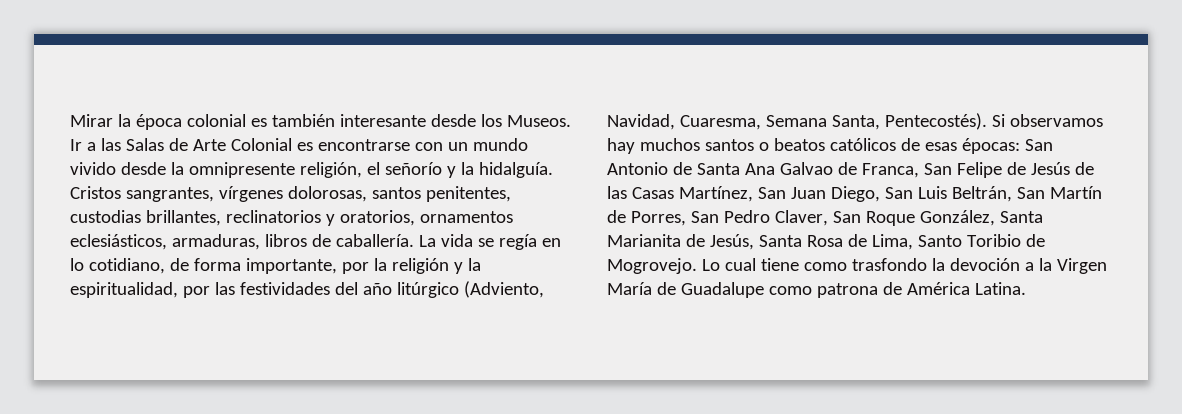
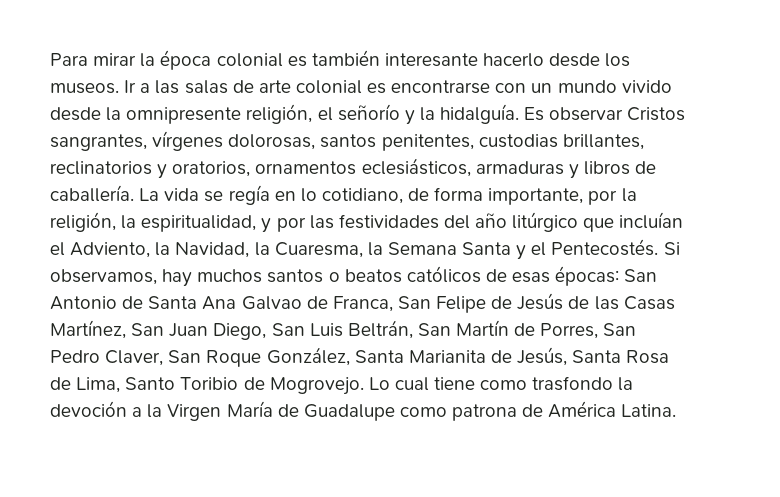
- Mirar la época colonial es también interesante desde los Museos.
+ Para mirar la época colonial es también interesante hacerlo desde los museos.
- Ir a las Salas de Arte Colonial es encontrarse con un mundo vivido desde la omnipresente religión, el señorío y la hidalguía.
+ Ir a las salas de arte colonial es encontrarse con un mundo vivido desde la omnipresente religión, el señorío y la hidalguía.
- Cristos sangrantes, vírgenes dolorosas, santos penitentes, custodias brillantes, reclinatorios y oratorios, ornamentos eclesiásticos, armaduras, libros de caballería.
+ Es observar Cristos sangrantes, vírgenes dolorosas, santos penitentes, custodias brillantes, reclinatorios y oratorios, ornamentos eclesiásticos, armaduras y libros de caballería.
- La vida se regía en lo cotidiano, de forma importante, por la religión y la espiritualidad, por las festividades del año litúrgico (Adviento, Navidad, Cuaresma, Semana Santa, Pentecostés). Si observamos hay muchos santos o beatos católicos de esas épocas:
+ La vida se regía en lo cotidiano, de forma importante, por la religión, la espiritualidad, y por las festividades del año litúrgico que incluían el Adviento, la Navidad, la Cuaresma, la Semana Santa y el Pentecostés. Si observamos, hay muchos santos o beatos católicos de esas épocas:

